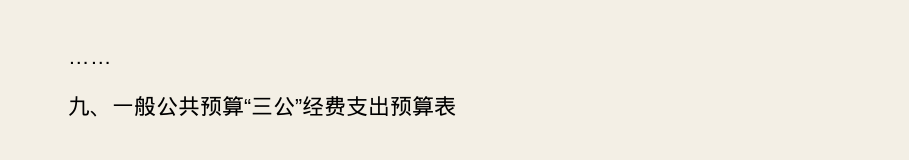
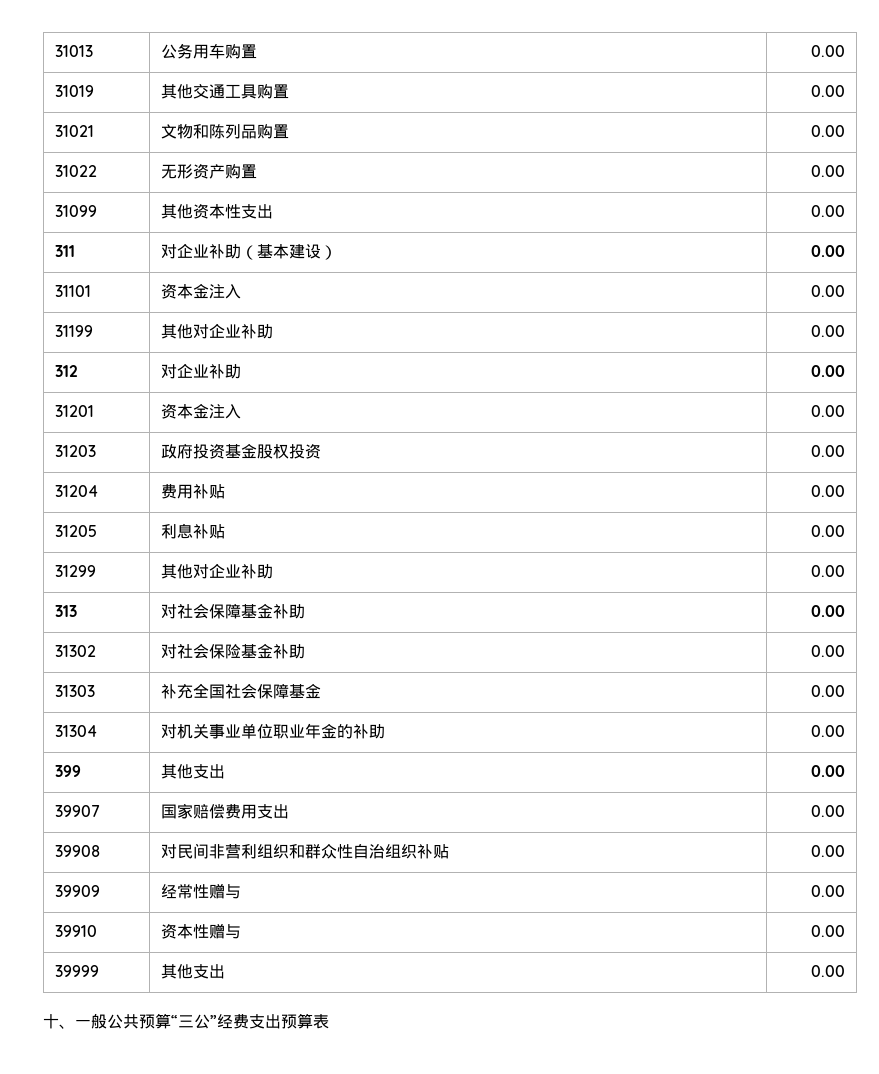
- ……
- 九、一般公共预算“三公”经费支出预算表
+ 31013 | 公务用车购置 | 0.00
+ 31019 | 其他交通工具购置 | 0.00
+ 31021 | 文物和陈列品购置 | 0.00
+ 31022 | 无形资产购置 | 0.00
+ 31099 | 其他资本性支出 | 0.00
+ 311 | 对企业补助（基本建设） | 0.00
+ 31101 | 资本金注入 | 0.00
+ 31199 | 其他对企业补助 | 0.00
+ 312 | 对企业补助 | 0.00
+ 31201 | 资本金注入 | 0.00
+ 31203 | 政府投资基金股权投资 | 0.00
+ 31204 | 费用补贴 | 0.00
+ 31205 | 利息补贴 | 0.00
+ 31299 | 其他对企业补助 | 0.00
+ 313 | 对社会保障基金补助 | 0.00
+ 31302 | 对社会保险基金补助 | 0.00
+ 31303 | 补充全国社会保障基金 | 0.00
+ 31304 | 对机关事业单位职业年金的补助 | 0.00
+ 399 | 其他支出 | 0.00
+ 39907 | 国家赔偿费用支出 | 0.00
+ 39908 | 对民间非营利组织和群众性自治组织补贴 | 0.00
+ 39909 | 经常性赠与 | 0.00
+ 39910 | 资本性赠与 | 0.00
+ 39999 | 其他支出 | 0.00
+ 十、一般公共预算“三公”经费支出预算表

